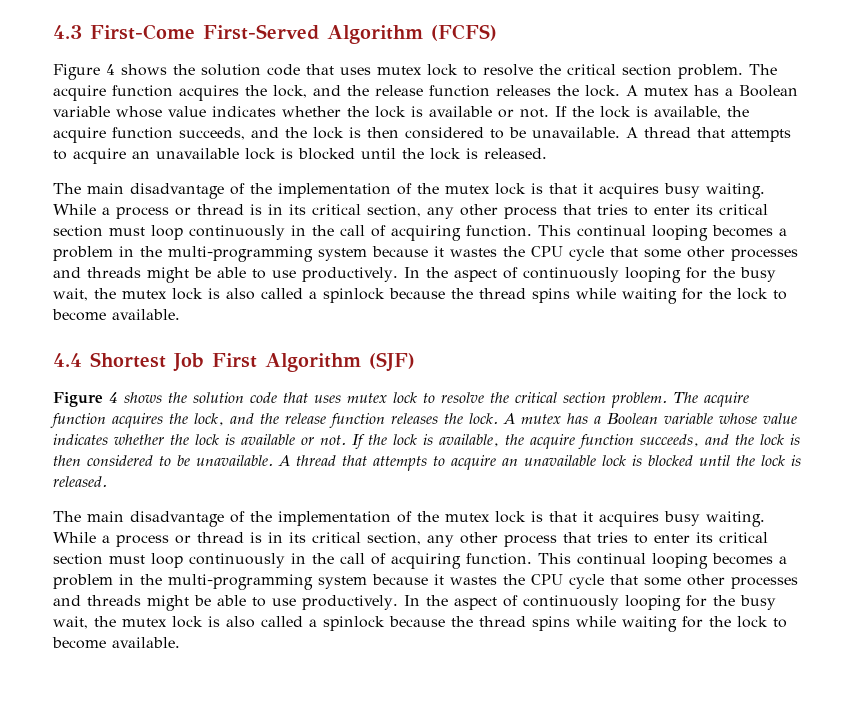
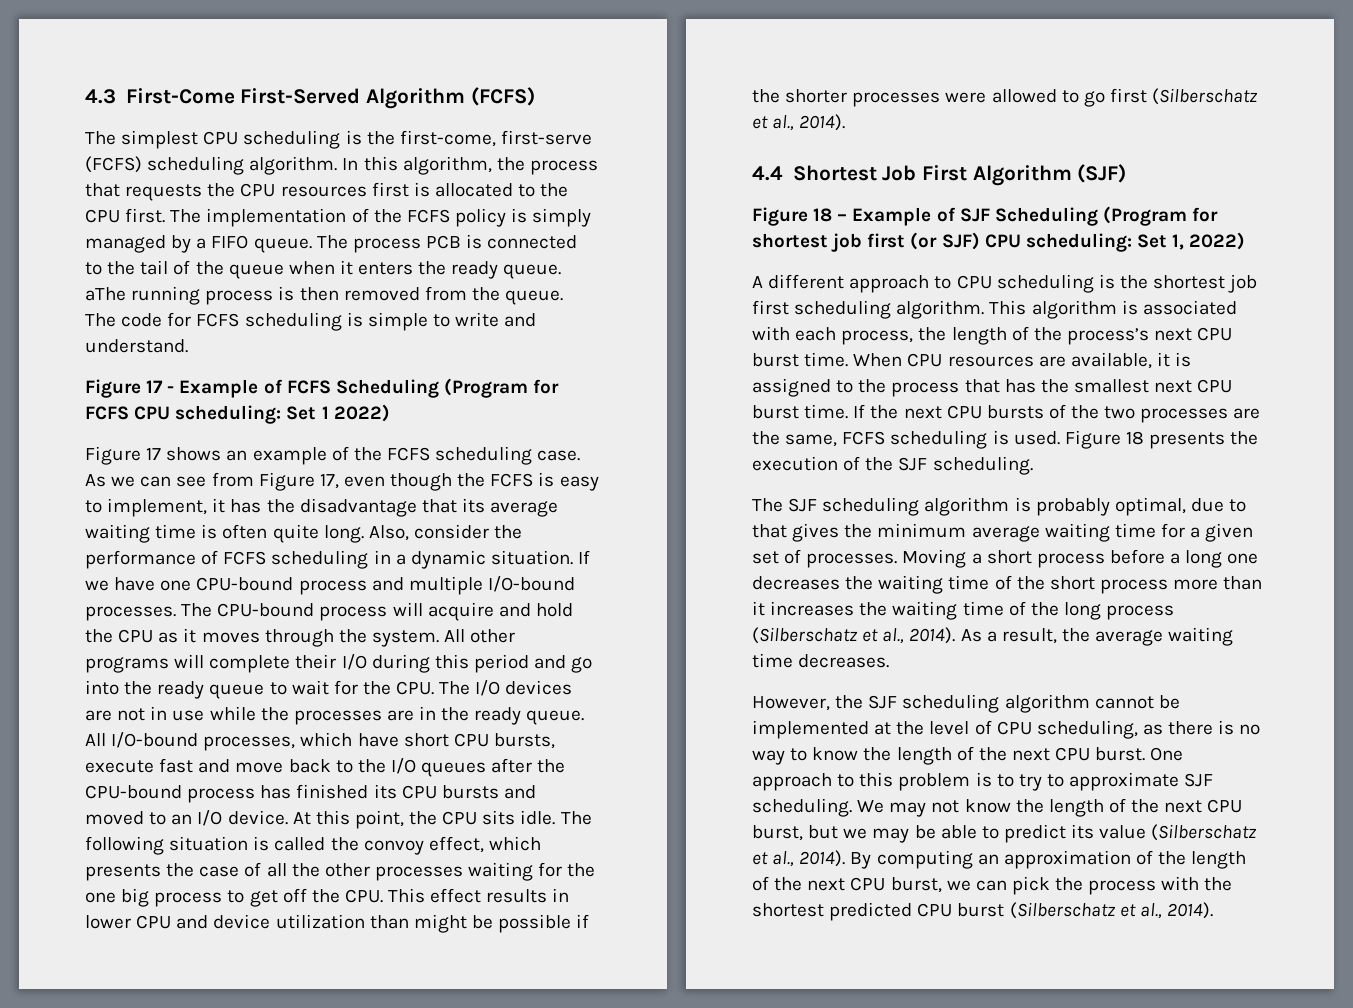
  4.3 First-Come First-Served Algorithm (FCFS)
- Figure 4 shows the solution code that uses mutex lock to resolve the critical section problem. The acquire function acquires the lock, and the release function releases the lock. A mutex has a Boolean variable whose value indicates whether the lock is available or not. If the lock is available, the acquire function succeeds, and the lock is then considered to be unavailable. A thread that attempts to acquire an unavailable lock is blocked until the lock is released.
- The main disadvantage of the implementation of the mutex lock is that it acquires busy waiting. While a process or thread is in its critical section, any other process that tries to enter its critical section must loop continuously in the call of acquiring function. This continual looping becomes a problem in the multi-programming system because it wastes the CPU cycle that some other processes and threads might be able to use productively. In the aspect of continuously looping for the busy wait, the mutex lock is also called a spinlock because the thread spins while waiting for the lock to become available.
+ The simplest CPU scheduling is the first-come, first-serve (FCFS) scheduling algorithm. In this algorithm, the process that requests the CPU resources first is allocated to the CPU first. The implementation of the FCFS policy is simply managed by a FIFO queue. The process PCB is connected to the tail of the queue when it enters the ready queue. aThe running process is then removed from the queue. The code for FCFS scheduling is simple to write and understand.
+ Figure 17 - Example of FCFS Scheduling (Program for FCFS CPU scheduling: Set 1 2022)
+ Figure 17 shows an example of the FCFS scheduling case. As we can see from Figure 17, even though the FCFS is easy to implement, it has the disadvantage that its average waiting time is often quite long. Also, consider the performance of FCFS scheduling in a dynamic situation. If we have one CPU-bound process and multiple I/O-bound processes. The CPU-bound process will acquire and hold the CPU as it moves through the system. All other programs will complete their I/O during this period and go into the ready queue to wait for the CPU. The I/O devices are not in use while the processes are in the ready queue. All I/O-bound processes, which have short CPU bursts, execute fast and move back to the I/O queues after the CPU-bound process has finished its CPU bursts and moved to an I/O device. At this point, the CPU sits idle. The following situation is called the convoy effect, which presents the case of all the other processes waiting for the one big process to get off the CPU. This effect results in lower CPU and device utilization than might be possible if the shorter processes were allowed to go first (Silberschatz et al., 2014).
  4.4 Shortest Job First Algorithm (SJF)
- Figure 4 shows the solution code that uses mutex lock to resolve the critical section problem. The acquire function acquires the lock, and the release function releases the lock. A mutex has a Boolean variable whose value indicates whether the lock is available or not. If the lock is available, the acquire function succeeds, and the lock is then considered to be unavailable. A thread that attempts to acquire an unavailable lock is blocked until the lock is released.
- The main disadvantage of the implementation of the mutex lock is that it acquires busy waiting. While a process or thread is in its critical section, any other process that tries to enter its critical section must loop continuously in the call of acquiring function. This continual looping becomes a problem in the multi-programming system because it wastes the CPU cycle that some other processes and threads might be able to use productively. In the aspect of continuously looping for the busy wait, the mutex lock is also called a spinlock because the thread spins while waiting for the lock to become available.
+ Figure 18 – Example of SJF Scheduling (Program for shortest job first (or SJF) CPU scheduling: Set 1, 2022)
+ A different approach to CPU scheduling is the shortest job first scheduling algorithm. This algorithm is associated with each process, the length of the process’s next CPU burst time. When CPU resources are available, it is assigned to the process that has the smallest next CPU burst time. If the next CPU bursts of the two processes are the same, FCFS scheduling is used. Figure 18 presents the execution of the SJF scheduling.
+ The SJF scheduling algorithm is probably optimal, due to that gives the minimum average waiting time for a given set of processes. Moving a short process before a long one decreases the waiting time of the short process more than it increases the waiting time of the long process (Silberschatz et al., 2014). As a result, the average waiting time decreases.
+ However, the SJF scheduling algorithm cannot be implemented at the level of CPU scheduling, as there is no way to know the length of the next CPU burst. One approach to this problem is to try to approximate SJF scheduling. We may not know the length of the next CPU burst, but we may be able to predict its value (Silberschatz et al., 2014). By computing an approximation of the length of the next CPU burst, we can pick the process with the shortest predicted CPU burst (Silberschatz et al., 2014).

